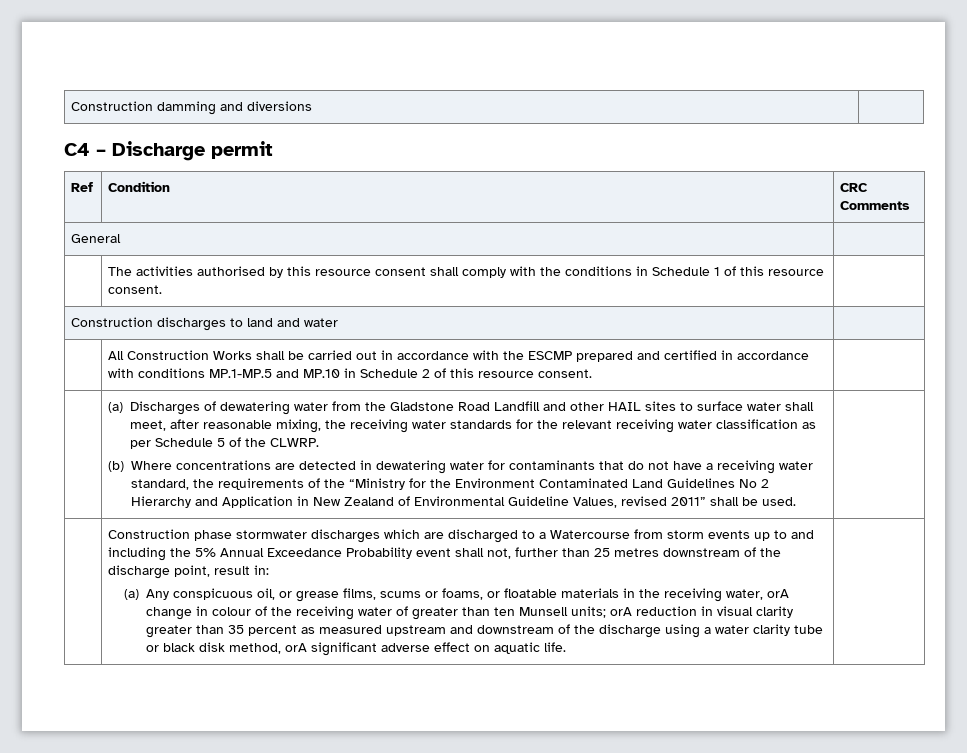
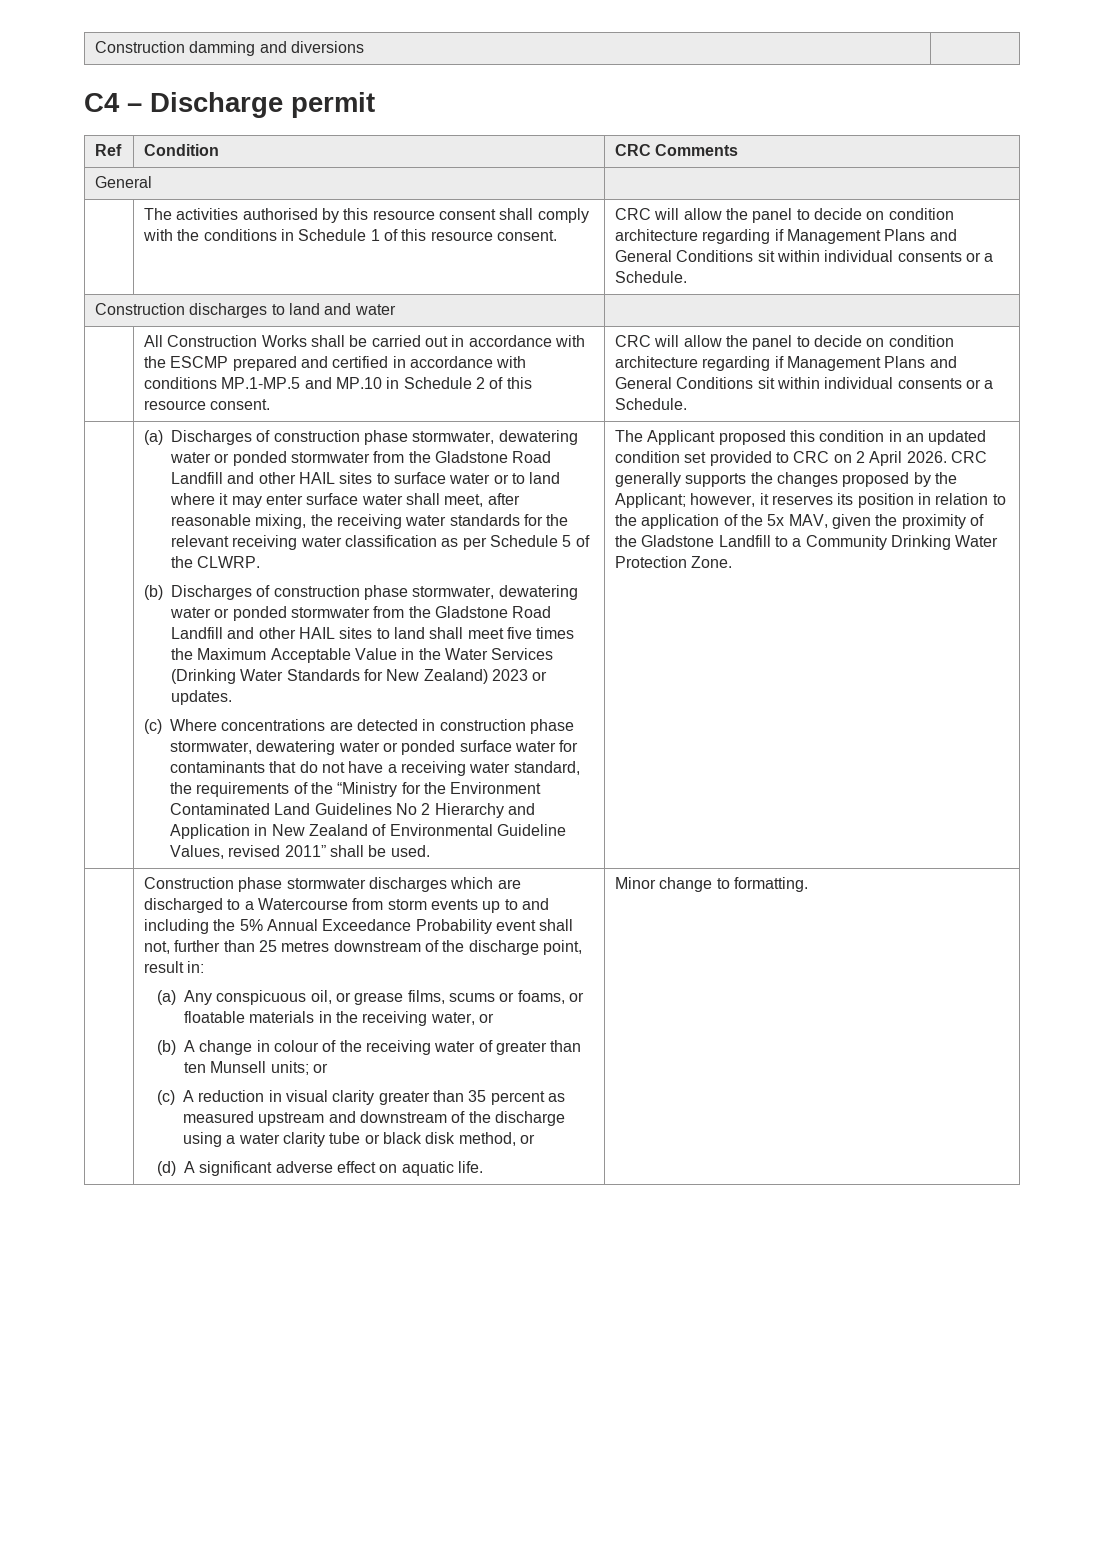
- The activities authorised by this resource consent shall comply with the conditions in Schedule 1 of this resource consent.
+ The activities authorised by this resource consent shall comply with the conditions in Schedule 1 of this resource consent. | CRC will allow the panel to decide on condition architecture regarding if Management Plans and General Conditions sit within individual consents or a Schedule.
- All Construction Works shall be carried out in accordance with the ESCMP prepared and certified in accordance with conditions MP.1-MP.5 and MP.10 in Schedule 2 of this resource consent. |
- | (a) Discharges of dewatering water from the Gladstone Road Landfill and other HAIL sites to surface water shall meet, after reasonable mixing, the receiving water standards for the relevant receiving water classification as per Schedule 5 of the CLWRP.
+ All Construction Works shall be carried out in accordance with the ESCMP prepared and certified in accordance with conditions MP.1-MP.5 and MP.10 in Schedule 2 of this resource consent. | CRC will allow the panel to decide on condition architecture regarding if Management Plans and General Conditions sit within individual consents or a Schedule.
+ | (a) Discharges of construction phase stormwater, dewatering water or ponded stormwater from the Gladstone Road Landfill and other HAIL sites to surface water or to land where it may enter surface water shall meet, after reasonable mixing, the receiving water standards for the relevant receiving water classification as per Schedule 5 of the CLWRP.
- (b) Where concentrations are detected in dewatering water for contaminants that do not have a receiving water standard, the requirements of the “Ministry for the Environment Contaminated Land Guidelines No 2 Hierarchy and Application in New Zealand of Environmental Guideline Values, revised 2011” shall be used.
+ (b) Discharges of construction phase stormwater, dewatering water or ponded stormwater from the Gladstone Road Landfill and other HAIL sites to land shall meet five times the Maximum Acceptable Value in the Water Services (Drinking Water Standards for New Zealand) 2023 or updates.
+ (c) Where concentrations are detected in construction phase stormwater, dewatering water or ponded surface water for contaminants that do not have a receiving water standard, the requirements of the “Ministry for the Environment Contaminated Land Guidelines No 2 Hierarchy and Application in New Zealand of Environmental Guideline Values, revised 2011” shall be used.
+ The Applicant proposed this condition in an updated condition set provided to CRC on 2 April 2026. CRC generally supports the changes proposed by the Applicant; however, it reserves its position in relation to the application of the 5x MAV, given the proximity of the Gladstone Landfill to a Community Drinking Water Protection Zone.
- (a) Any conspicuous oil, or grease films, scums or foams, or floatable materials in the receiving water, orA change in colour of the receiving water of greater than ten Munsell units; orA reduction in visual clarity greater than 35 percent as measured upstream and downstream of the discharge using a water clarity tube or black disk method, orA significant adverse effect on aquatic life.
+ (a) Any conspicuous oil, or grease films, scums or foams, or floatable materials in the receiving water, or
+ (b) A change in colour of the receiving water of greater than ten Munsell units; or
+ (c) A reduction in visual clarity greater than 35 percent as measured upstream and downstream of the discharge using a water clarity tube or black disk method, or
+ (d) A significant adverse effect on aquatic life.
+ Minor change to formatting.

